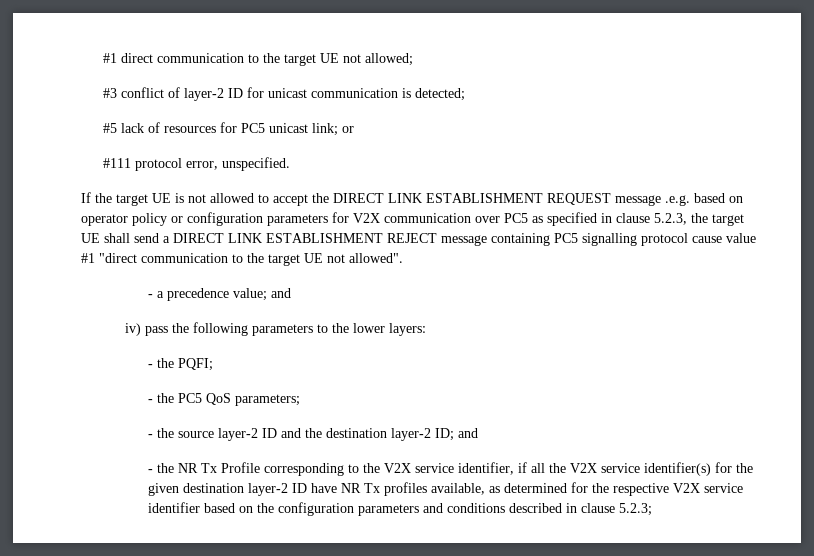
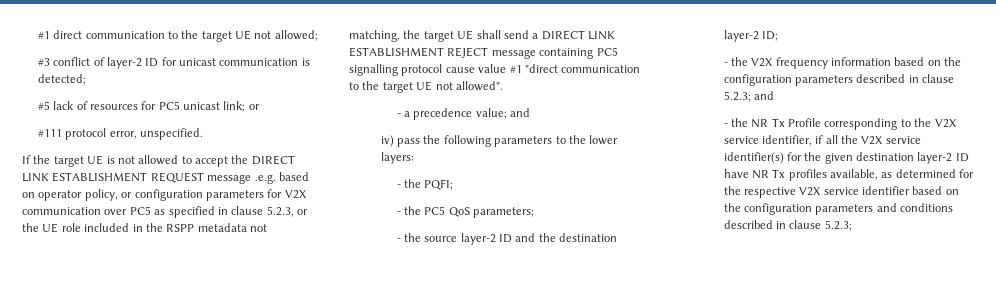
- If the target UE is not allowed to accept the DIRECT LINK ESTABLISHMENT REQUEST message .e.g. based on operator policy or configuration parameters for V2X communication over PC5 as specified in clause 5.2.3, the target UE shall send a DIRECT LINK ESTABLISHMENT REJECT message containing PC5 signalling protocol cause value #1 "direct communication to the target UE not allowed".
+ If the target UE is not allowed to accept the DIRECT LINK ESTABLISHMENT REQUEST message .e.g. based on operator policy, or configuration parameters for V2X communication over PC5 as specified in clause 5.2.3, or the UE role included in the RSPP metadata not matching, the target UE shall send a DIRECT LINK ESTABLISHMENT REJECT message containing PC5 signalling protocol cause value #1 "direct communication to the target UE not allowed".
- - the source layer-2 ID and the destination layer-2 ID; and
+ - the source layer-2 ID and the destination layer-2 ID;
+ - the V2X frequency information based on the configuration parameters described in clause 5.2.3; and

